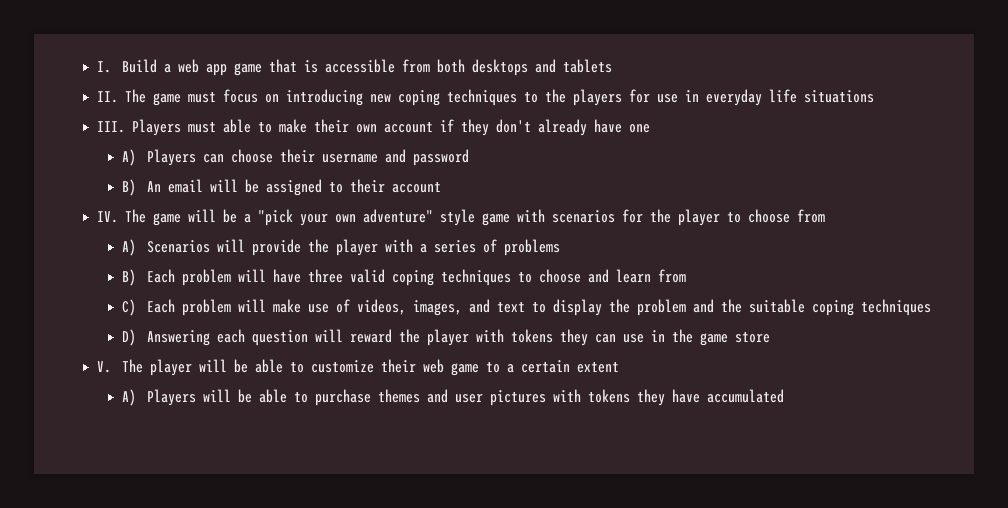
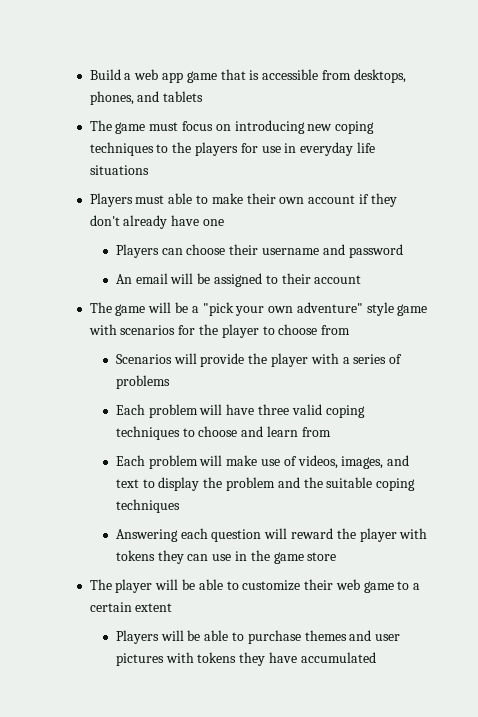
- I. Build a web app game that is accessible from both desktops and tablets
+ Build a web app game that is accessible from desktops, phones, and tablets
- II. The game must focus on introducing new coping techniques to the players for use in everyday life situations
+ The game must focus on introducing new coping techniques to the players for use in everyday life situations
- III. Players must able to make their own account if they don't already have one
+ Players must able to make their own account if they don't already have one
- A) Players can choose their username and password
+ Players can choose their username and password
- B) An email will be assigned to their account
+ An email will be assigned to their account
- IV. The game will be a "pick your own adventure" style game with scenarios for the player to choose from
+ The game will be a "pick your own adventure" style game with scenarios for the player to choose from
- A) Scenarios will provide the player with a series of problems
+ Scenarios will provide the player with a series of problems
- B) Each problem will have three valid coping techniques to choose and learn from
+ Each problem will have three valid coping techniques to choose and learn from
- C) Each problem will make use of videos, images, and text to display the problem and the suitable coping techniques
+ Each problem will make use of videos, images, and text to display the problem and the suitable coping techniques
- D) Answering each question will reward the player with tokens they can use in the game store
+ Answering each question will reward the player with tokens they can use in the game store
- V. The player will be able to customize their web game to a certain extent
+ The player will be able to customize their web game to a certain extent
- A) Players will be able to purchase themes and user pictures with tokens they have accumulated
+ Players will be able to purchase themes and user pictures with tokens they have accumulated

